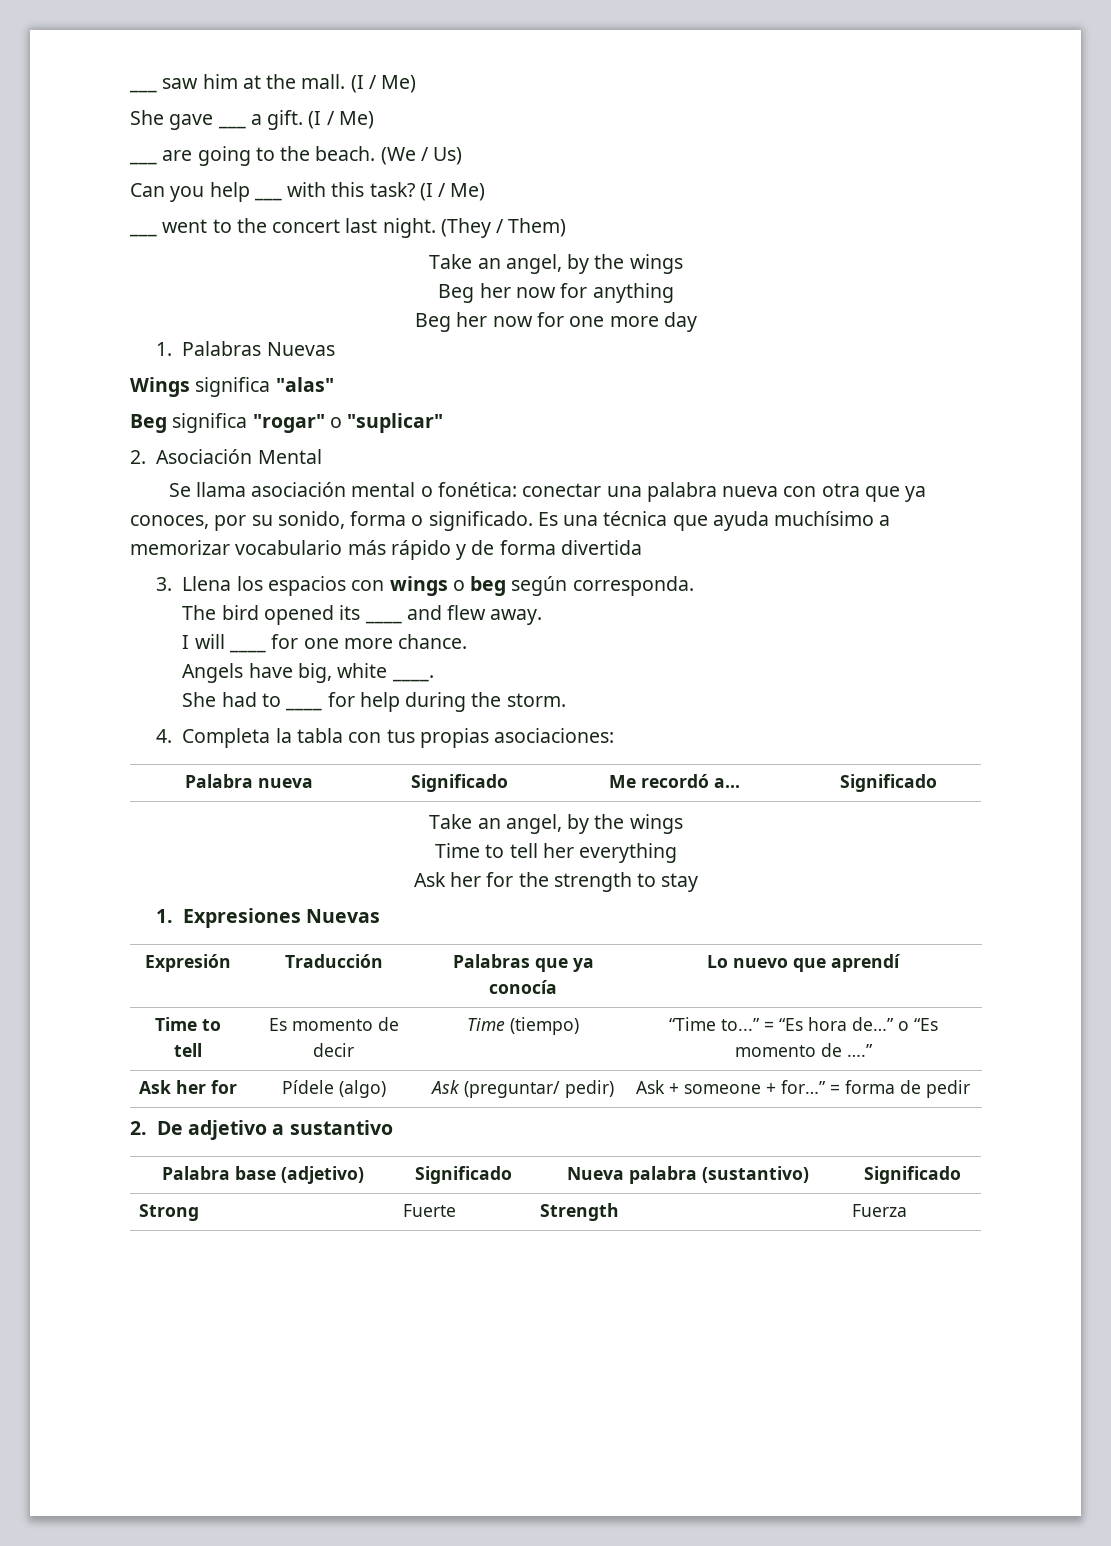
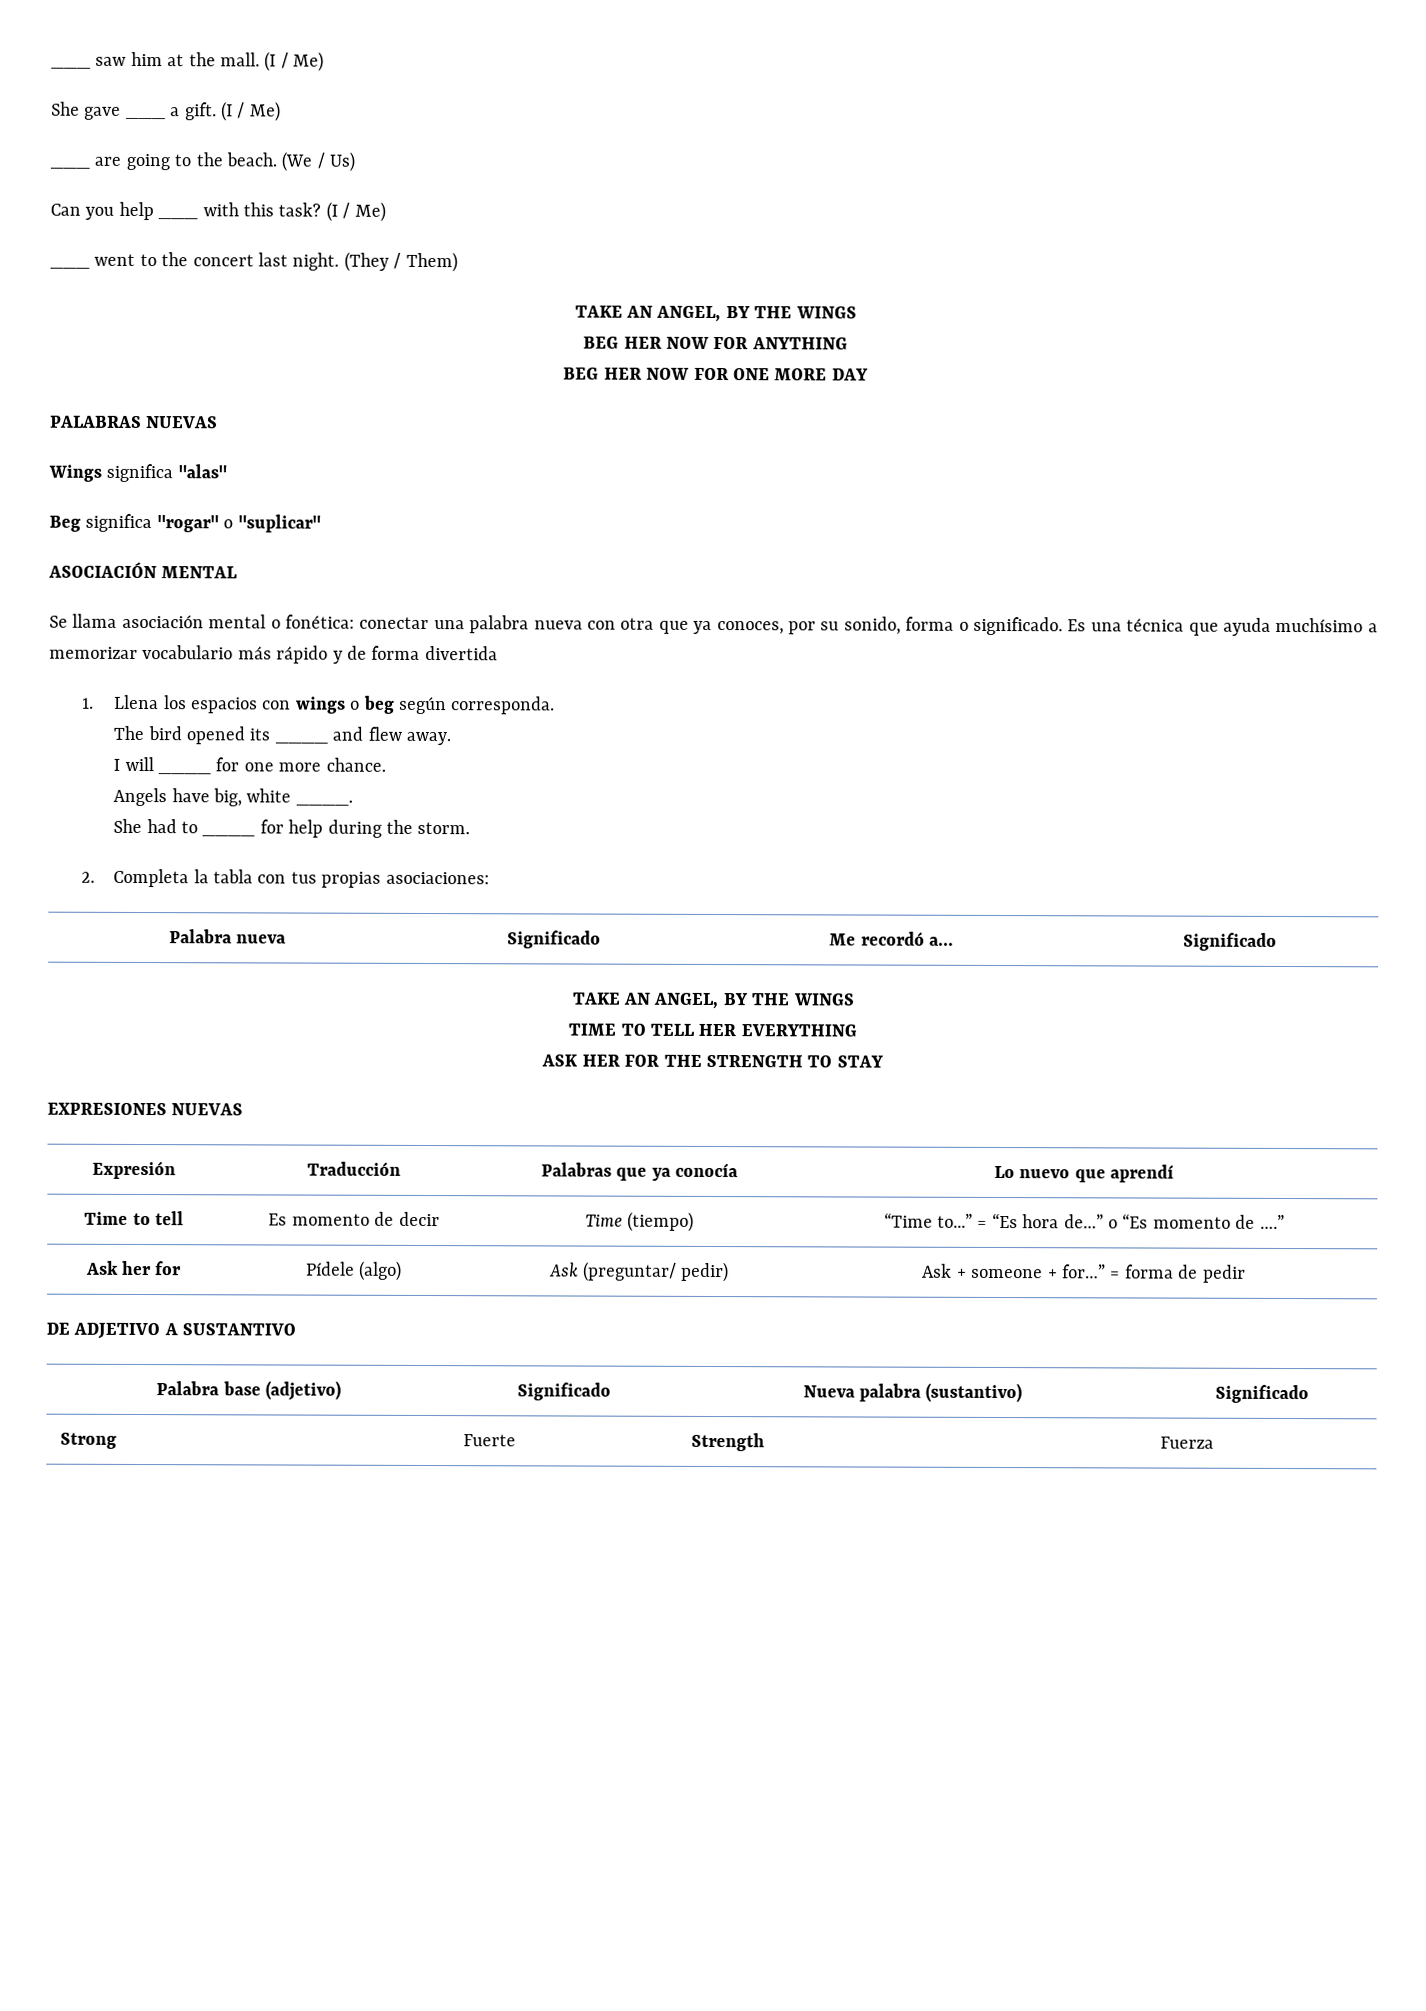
  (They / Them)
- Take an angel, by the wings
- Beg her now for anything
- Beg her now for one more day
- 1. Palabras Nuevas
+ TAKE AN ANGEL, BY THE WINGS
+ BEG HER NOW FOR ANYTHING
+ BEG HER NOW FOR ONE MORE DAY
+ PALABRAS NUEVAS
- 2. Asociación Mental
+ ASOCIACIÓN MENTAL
- 3. Llena los espacios con wings o beg según corresponda.
+ 1. Llena los espacios con wings o beg según corresponda.
- 4. Completa la tabla con tus propias asociaciones:
+ 2. Completa la tabla con tus propias asociaciones:
  Palabra nueva | Significado | Me recordó a... | Significado
- Take an angel, by the wings
- Time to tell her everything
- Ask her for the strength to stay
- 1. Expresiones Nuevas
+ TAKE AN ANGEL, BY THE WINGS
+ TIME TO TELL HER EVERYTHING
+ ASK HER FOR THE STRENGTH TO STAY
+ EXPRESIONES NUEVAS
- 2. De adjetivo a sustantivo
+ DE ADJETIVO A SUSTANTIVO

